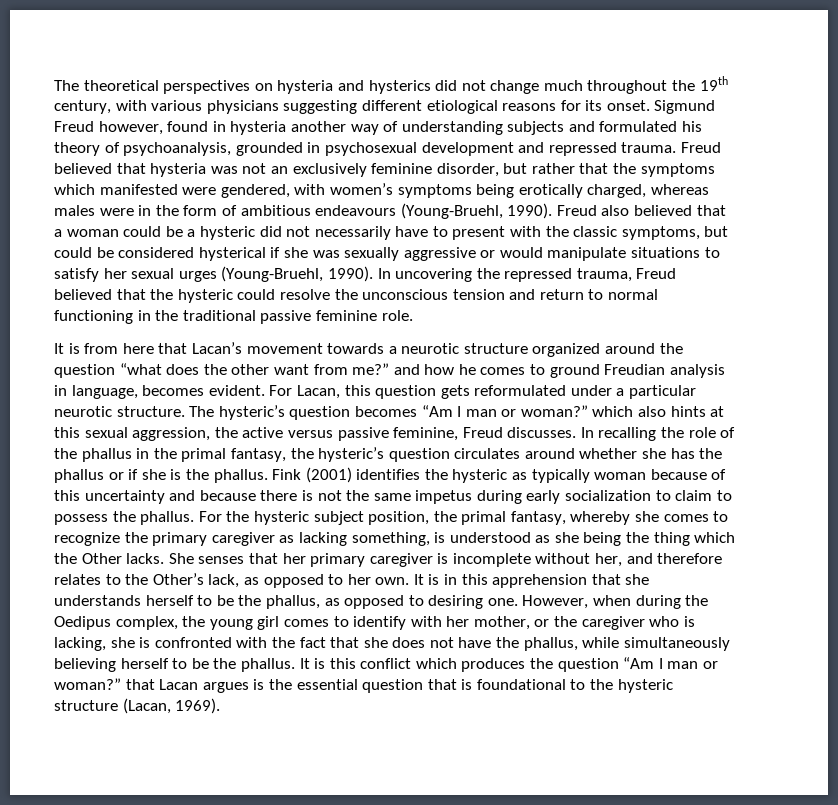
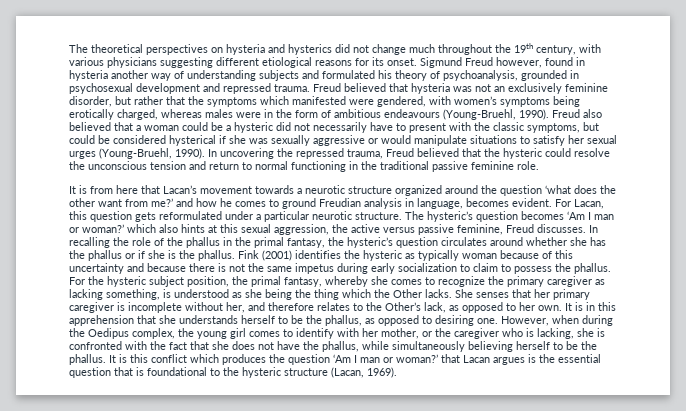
- It is from here that Lacan’s movement towards a neurotic structure organized around the question “what does the other want from me?” and how he comes to ground Freudian analysis in language, becomes evident.
+ It is from here that Lacan’s movement towards a neurotic structure organized around the question ‘what does the other want from me?’ and how he comes to ground Freudian analysis in language, becomes evident.
- The hysteric’s question becomes “Am I man or woman?” which also hints at this sexual aggression, the active versus passive feminine, Freud discusses.
+ The hysteric’s question becomes ‘Am I man or woman?’ which also hints at this sexual aggression, the active versus passive feminine, Freud discusses.
- It is this conflict which produces the question “Am I man or woman?” that Lacan argues is the essential question that is foundational to the hysteric structure (Lacan, 1969).
+ It is this conflict which produces the question ‘Am I man or woman?’ that Lacan argues is the essential question that is foundational to the hysteric structure (Lacan, 1969).

